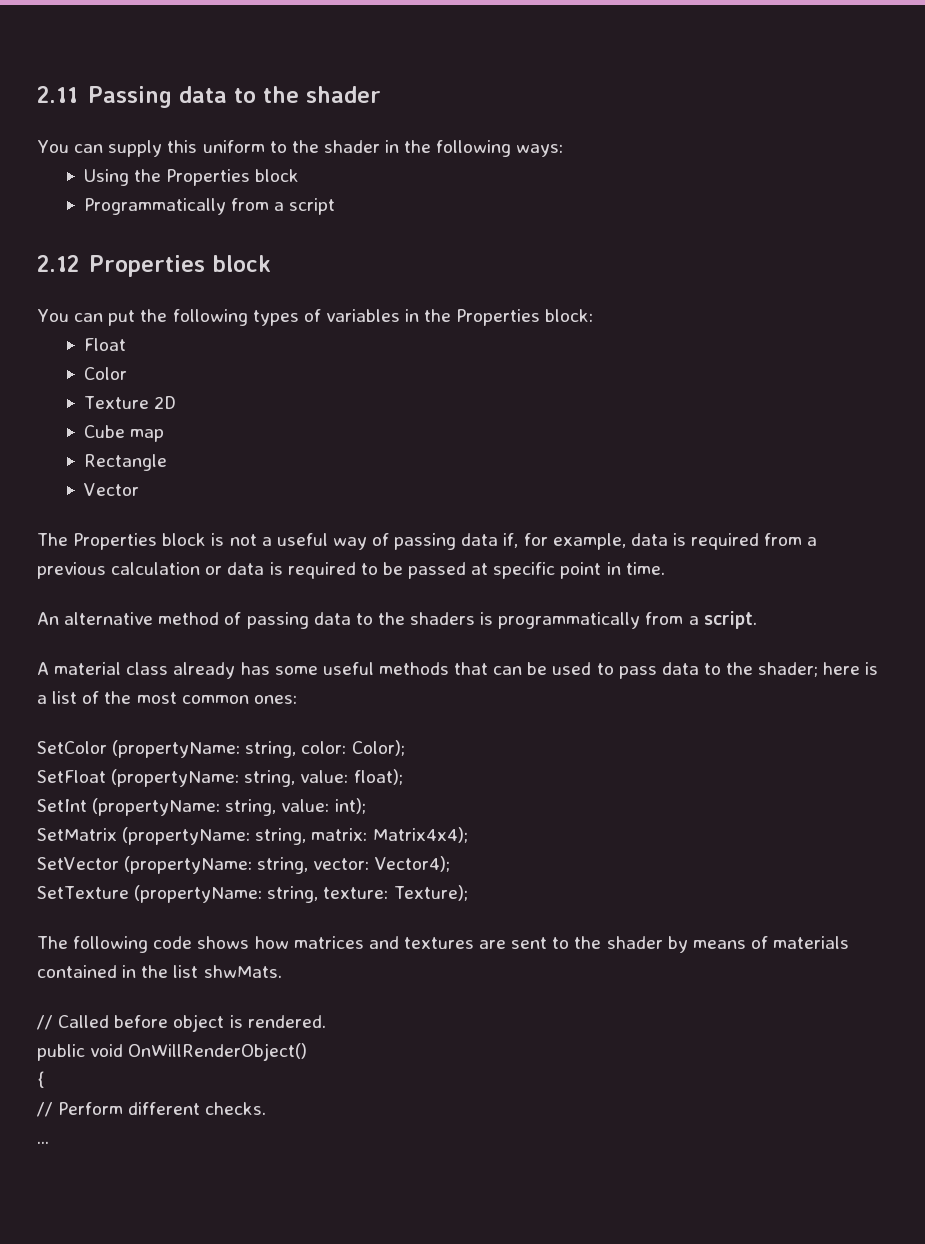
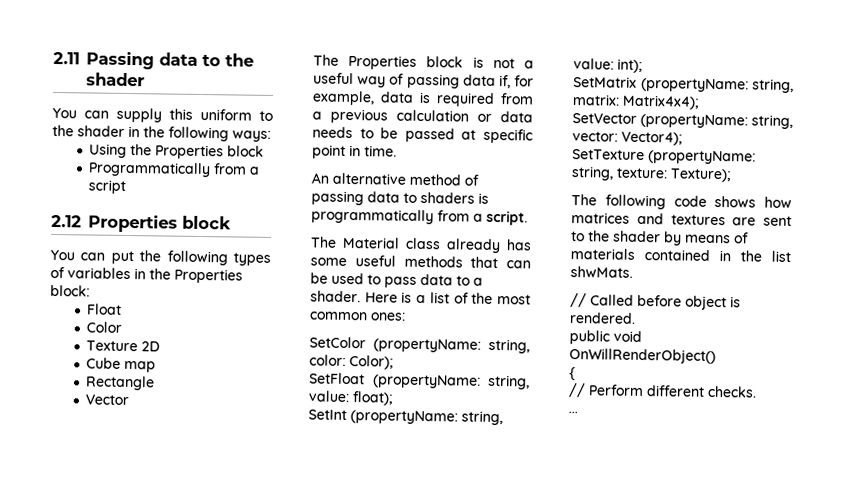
- The Properties block is not a useful way of passing data if, for example, data is required from a previous calculation or data is required to be passed at specific point in time.
+ The Properties block is not a useful way of passing data if, for example, data is required from a previous calculation or data needs to be passed at specific point in time.
- An alternative method of passing data to the shaders is programmatically from a script.
+ An alternative method of passing data to shaders is programmatically from a script.
- A material class already has some useful methods that can be used to pass data to the shader; here is a list of the most common ones:
+ The Material class already has some useful methods that can be used to pass data to a shader. Here is a list of the most common ones:

